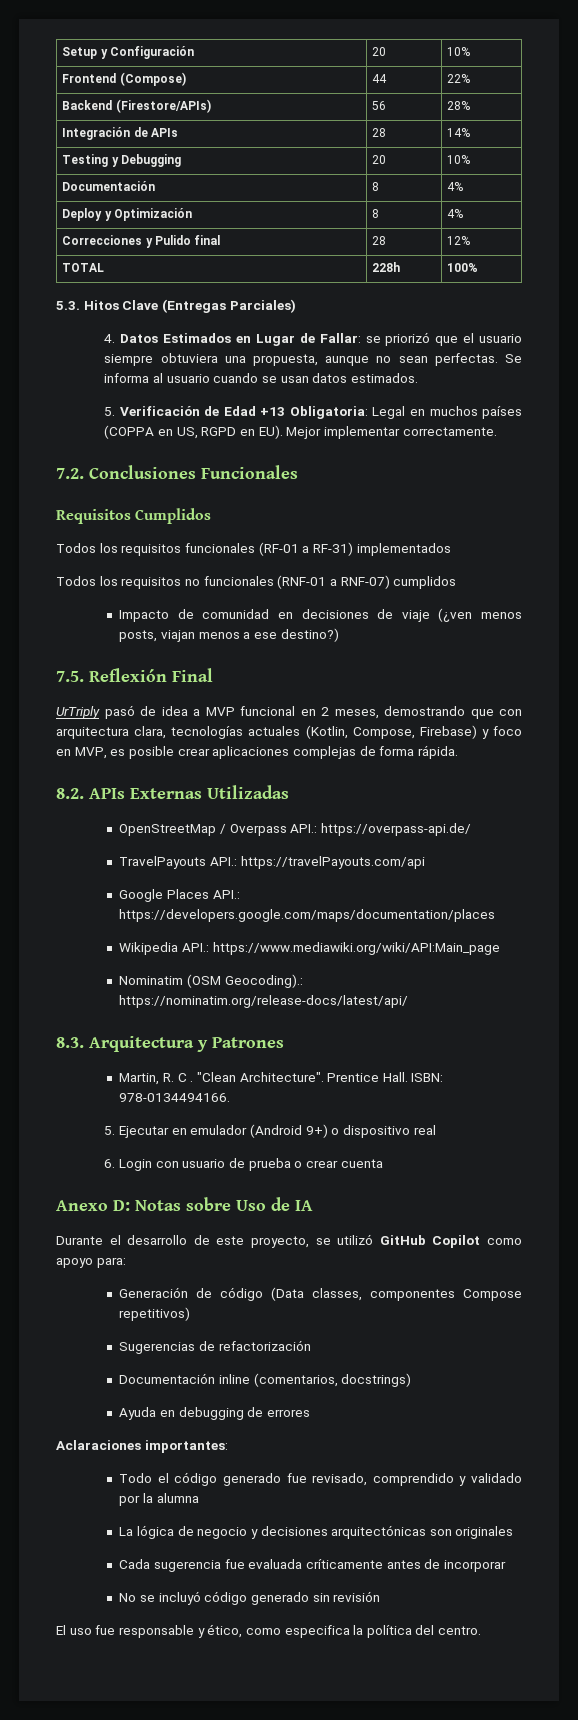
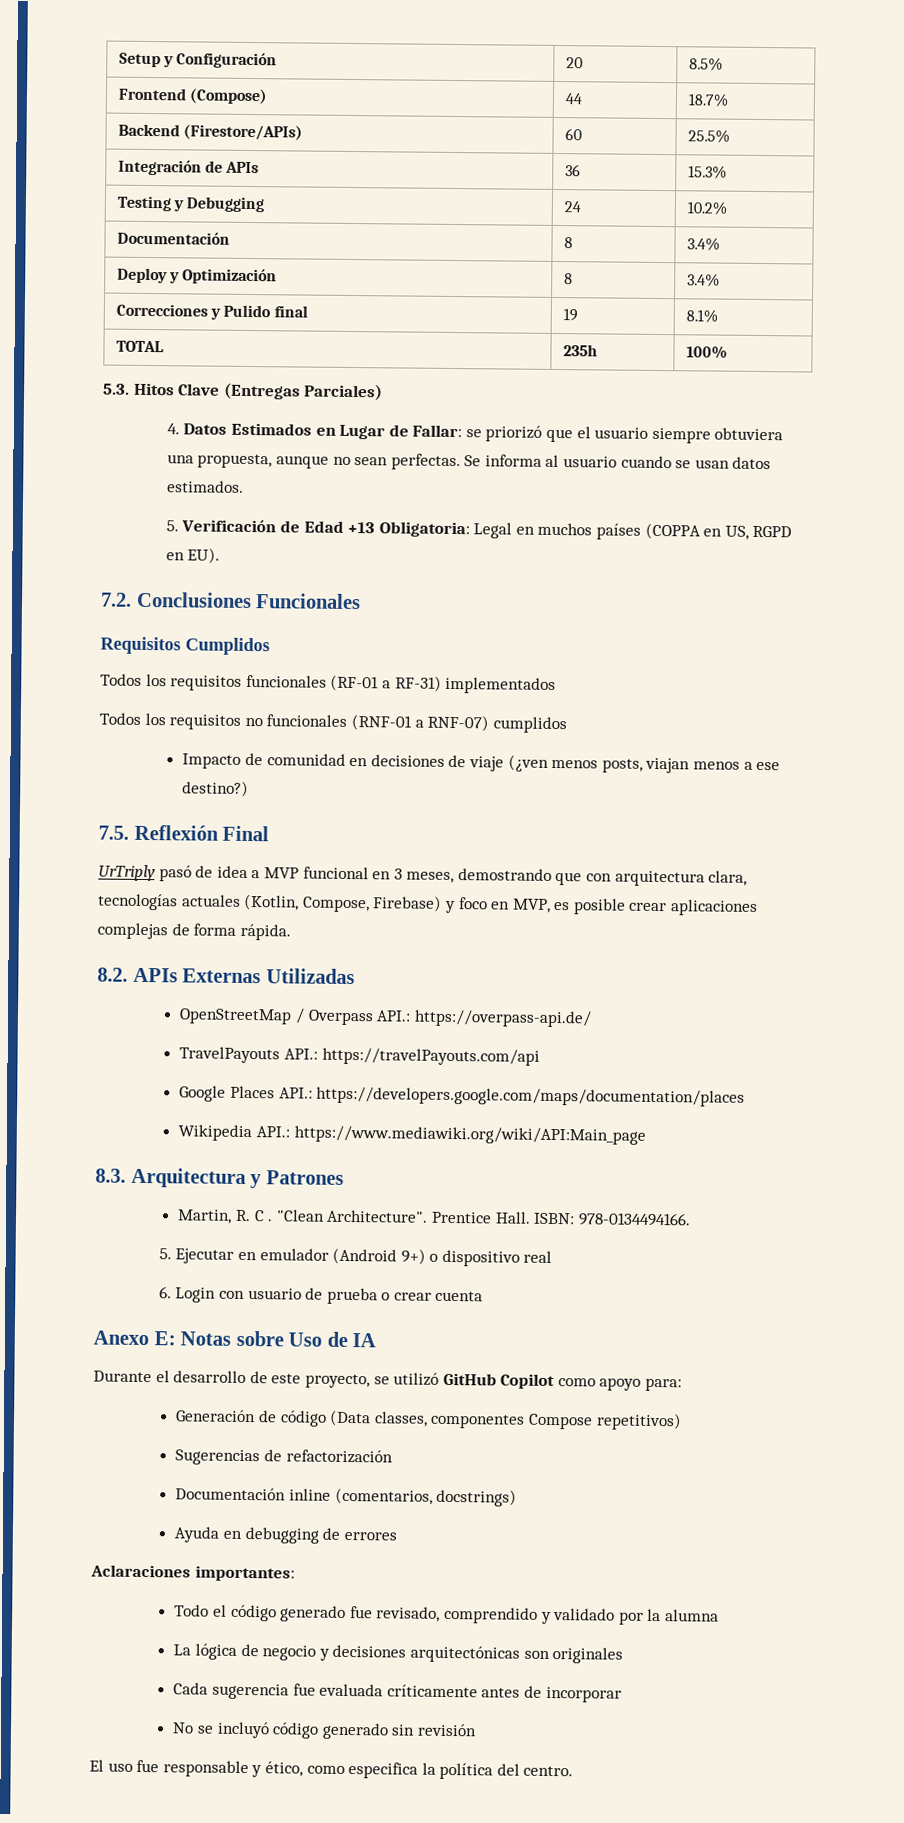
- Setup y Configuración | 20 | 10%
+ Setup y Configuración | 20 | 8.5%
- Frontend (Compose) | 44 | 22%
+ Frontend (Compose) | 44 | 18.7%
- Backend (Firestore/APIs) | 56 | 28%
+ Backend (Firestore/APIs) | 60 | 25.5%
- Integración de APIs | 28 | 14%
+ Integración de APIs | 36 | 15.3%
- Testing y Debugging | 20 | 10%
+ Testing y Debugging | 24 | 10.2%
- Documentación | 8 | 4%
+ Documentación | 8 | 3.4%
- Deploy y Optimización | 8 | 4%
+ Deploy y Optimización | 8 | 3.4%
- Correcciones y Pulido final | 28 | 12%
+ Correcciones y Pulido final | 19 | 8.1%
- TOTAL | 228h | 100%
+ TOTAL | 235h | 100%
- 5. Verificación de Edad +13 Obligatoria: Legal en muchos países (COPPA en US, RGPD en EU). Mejor implementar correctamente.
+ 5. Verificación de Edad +13 Obligatoria: Legal en muchos países (COPPA en US, RGPD en EU).
- UrTriply pasó de idea a MVP funcional en 2 meses, demostrando que con arquitectura clara, tecnologías actuales (Kotlin, Compose, Firebase) y foco en MVP, es posible crear aplicaciones complejas de forma rápida.
+ UrTriply pasó de idea a MVP funcional en 3 meses, demostrando que con arquitectura clara, tecnologías actuales (Kotlin, Compose, Firebase) y foco en MVP, es posible crear aplicaciones complejas de forma rápida.
- Nominatim (OSM Geocoding).: https://nominatim.org/release-docs/latest/api/
- Anexo D: Notas sobre Uso de IA
+ Anexo E: Notas sobre Uso de IA

